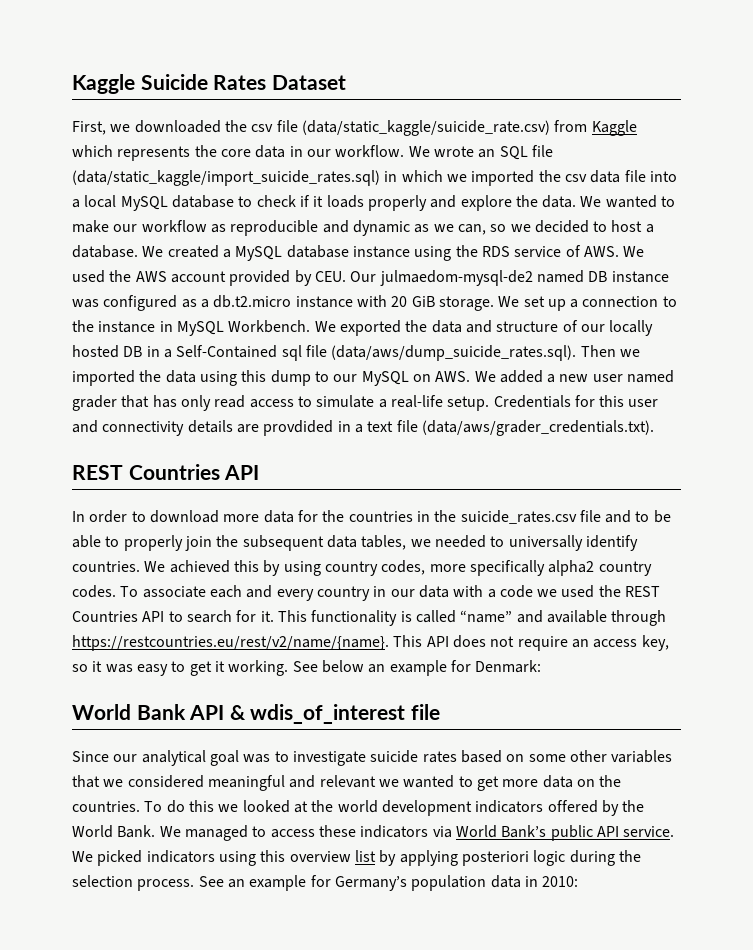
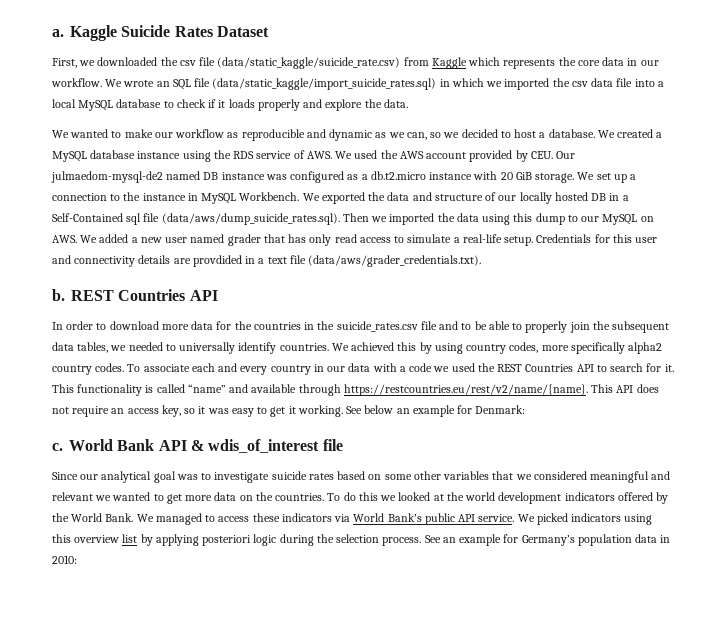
+ a.
- We wrote an SQL file (data/static_kaggle/import_suicide_rates.sql) in which we imported the csv data file into a local MySQL database to check if it loads properly and explore the data. We wanted to make our workflow as reproducible and dynamic as we can, so we decided to host a database.
+ We wrote an SQL file (data/static_kaggle/import_suicide_rates.sql) in which we imported the csv data file into a local MySQL database to check if it loads properly and explore the data.
+ We wanted to make our workflow as reproducible and dynamic as we can, so we decided to host a database.
+ b.
+ c.

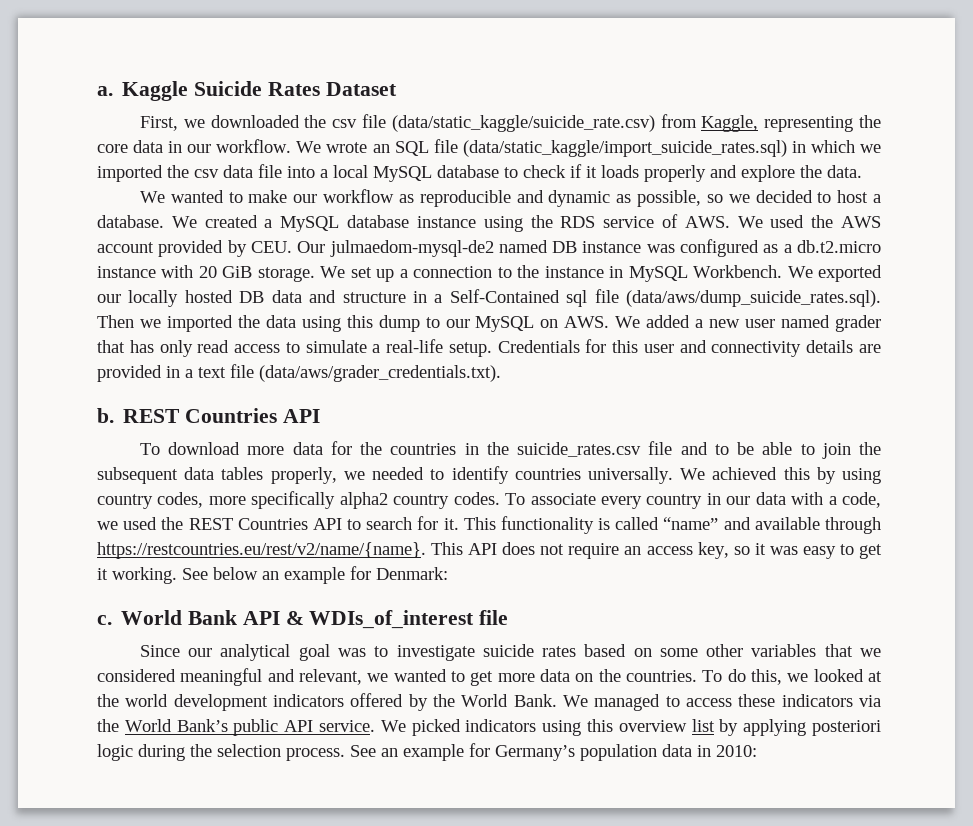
- First, we downloaded the csv file (data/static_kaggle/suicide_rate.csv) from Kaggle which represents the core data in our workflow.
+ First, we downloaded the csv file (data/static_kaggle/suicide_rate.csv) from Kaggle, representing the core data in our workflow.
- We wanted to make our workflow as reproducible and dynamic as we can, so we decided to host a database.
+ We wanted to make our workflow as reproducible and dynamic as possible, so we decided to host a database.
- We exported the data and structure of our locally hosted DB in a Self-Contained sql file (data/aws/dump_suicide_rates.sql). Then we imported the data using this dump to our MySQL on AWS. We added a new user named grader that has only read access to simulate a real-life setup.
+ We exported our locally hosted DB data and structure in a Self-Contained sql file (data/aws/dump_suicide_rates.sql). Then we imported the data using this dump to our MySQL on AWS. We added a new user named grader that has only read access to simulate a real-life setup.
- Credentials for this user and connectivity details are provdided in a text file (data/aws/grader_credentials.txt).
+ Credentials for this user and connectivity details are provided in a text file (data/aws/grader_credentials.txt).
- In order to download more data for the countries in the suicide_rates.csv file and to be able to properly join the subsequent data tables, we needed to universally identify countries.
+ To download more data for the countries in the suicide_rates.csv file and to be able to join the subsequent data tables properly, we needed to identify countries universally.
- To associate each and every country in our data with a code we used the REST Countries API to search for it.
+ To associate every country in our data with a code, we used the REST Countries API to search for it.
- World Bank API & wdis_of_interest file
+ World Bank API & WDIs_of_interest file
- Since our analytical goal was to investigate suicide rates based on some other variables that we considered meaningful and relevant we wanted to get more data on the countries.
+ Since our analytical goal was to investigate suicide rates based on some other variables that we considered meaningful and relevant, we wanted to get more data on the countries.
- To do this we looked at the world development indicators offered by the World Bank.
+ To do this, we looked at the world development indicators offered by the World Bank.
- We managed to access these indicators via World Bank’s public API service.
+ We managed to access these indicators via the World Bank’s public API service.

